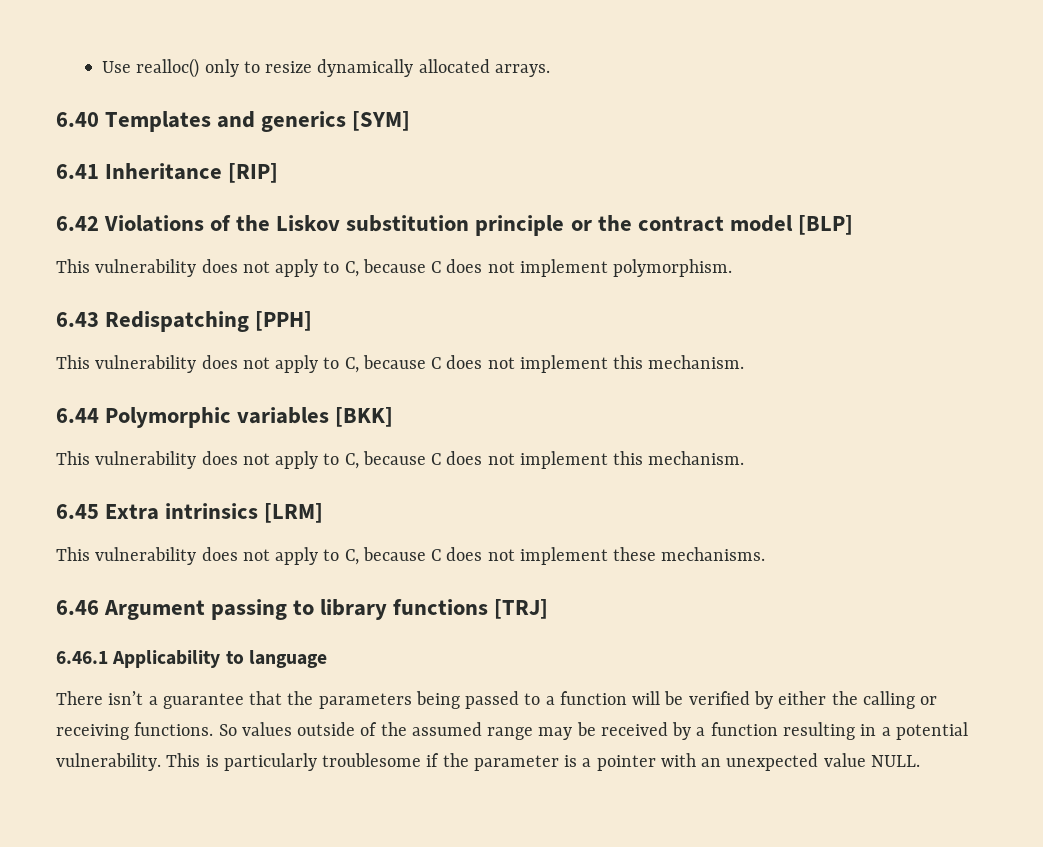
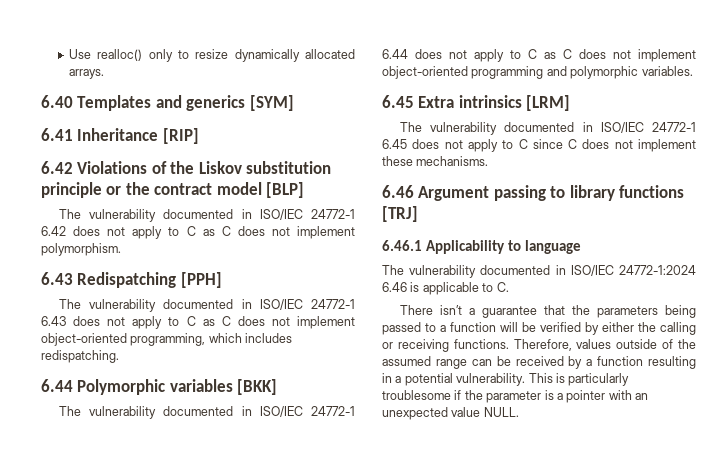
- This vulnerability does not apply to C, because C does not implement polymorphism.
+ The vulnerability documented in ISO/IEC 24772-1 6.42 does not apply to C as C does not implement polymorphism.
  6.43 Redispatching [PPH]
- This vulnerability does not apply to C, because C does not implement this mechanism.
+ The vulnerability documented in ISO/IEC 24772-1 6.43 does not apply to C as C does not implement object-oriented programming, which includes redispatching.
  6.44 Polymorphic variables [BKK]
- This vulnerability does not apply to C, because C does not implement this mechanism.
+ The vulnerability documented in ISO/IEC 24772-1 6.44 does not apply to C as C does not implement object-oriented programming and polymorphic variables.
- This vulnerability does not apply to C, because C does not implement these mechanisms.
+ The vulnerability documented in ISO/IEC 24772-1 6.45 does not apply to C since C does not implement these mechanisms.
+ The vulnerability documented in ISO/IEC 24772-1:2024 6.46 is applicable to C.
- So values outside of the assumed range may be received by a function resulting in a potential vulnerability.
+ Therefore, values outside of the assumed range can be received by a function resulting in a potential vulnerability.

